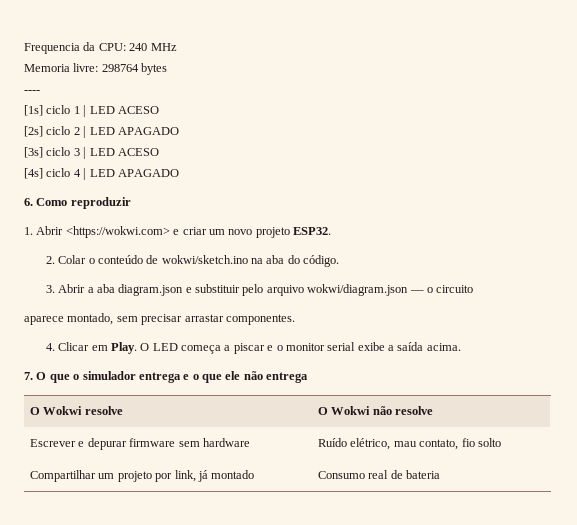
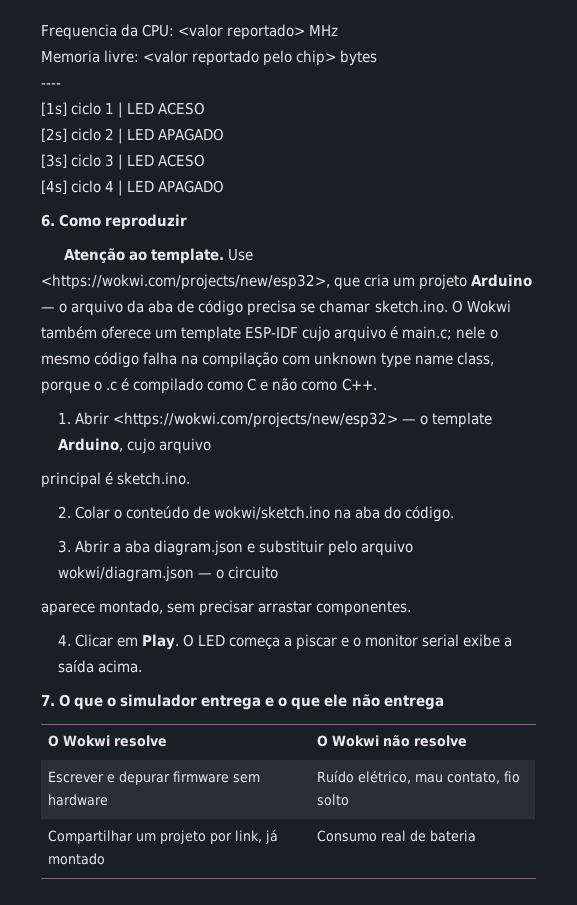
- Frequencia da CPU: 240 MHz
+ Frequencia da CPU: <valor reportado> MHz
- Memoria livre: 298764 bytes
+ Memoria livre: <valor reportado pelo chip> bytes
- 1. Abrir <https://wokwi.com> e criar um novo projeto ESP32.
+ Atenção ao template. Use <https://wokwi.com/projects/new/esp32>, que cria um projeto Arduino — o arquivo da aba de código precisa se chamar sketch.ino. O Wokwi também oferece um template ESP-IDF cujo arquivo é main.c; nele o mesmo código falha na compilação com unknown type name class, porque o .c é compilado como C e não como C++.
+ 1. Abrir <https://wokwi.com/projects/new/esp32> — o template Arduino, cujo arquivo
+ principal é sketch.ino.

